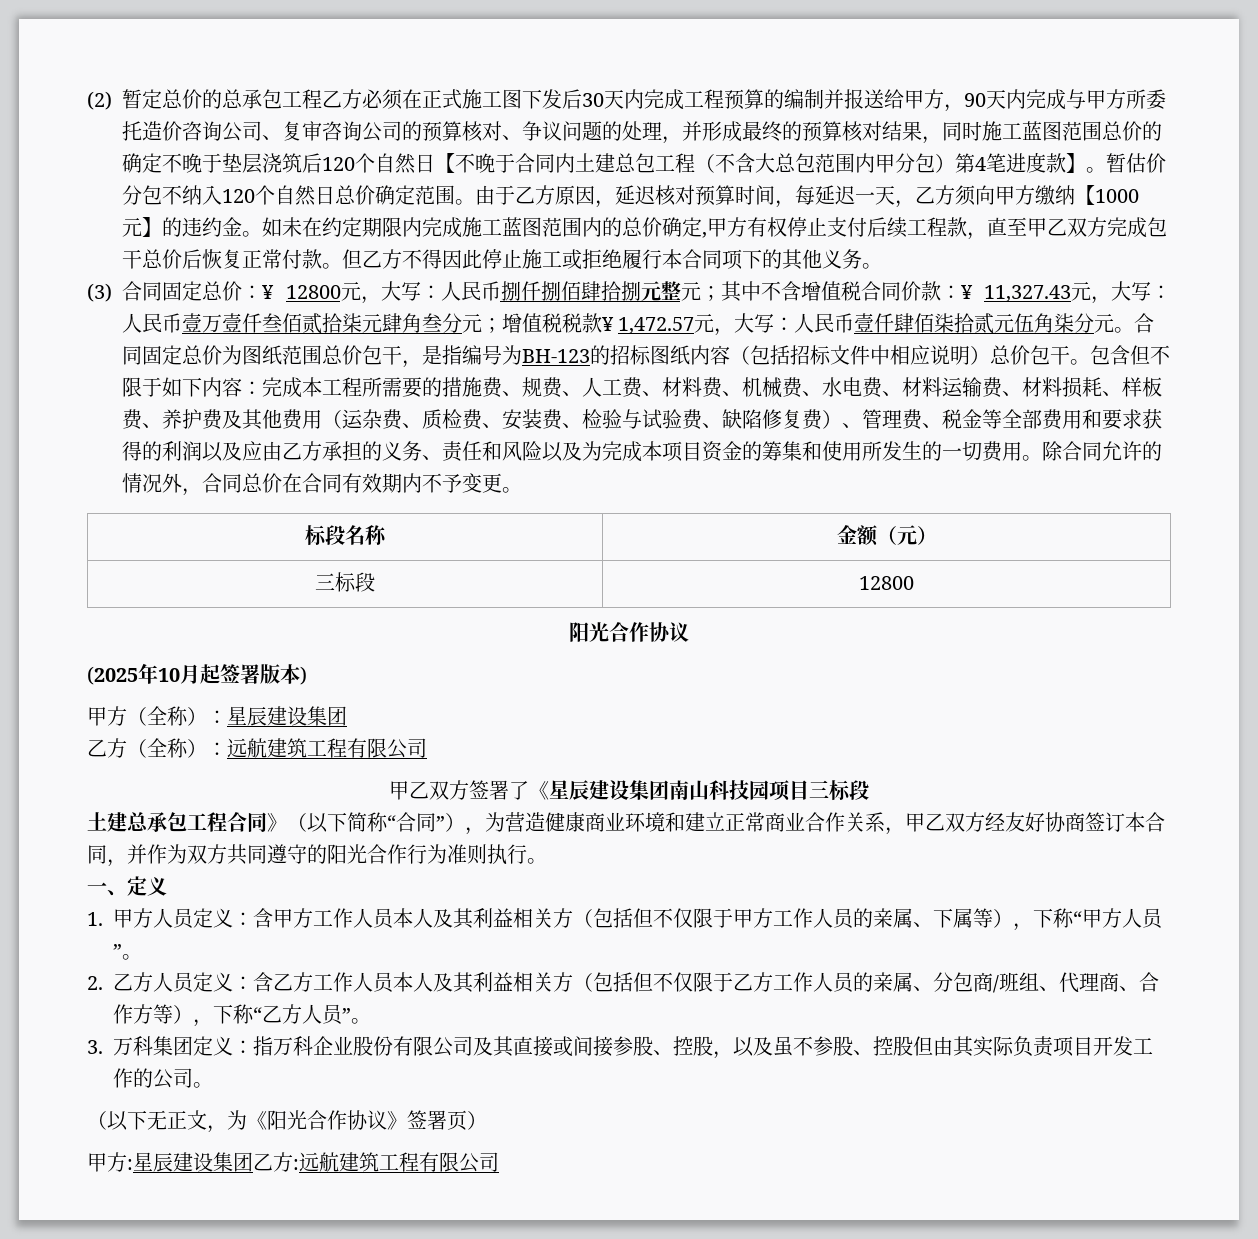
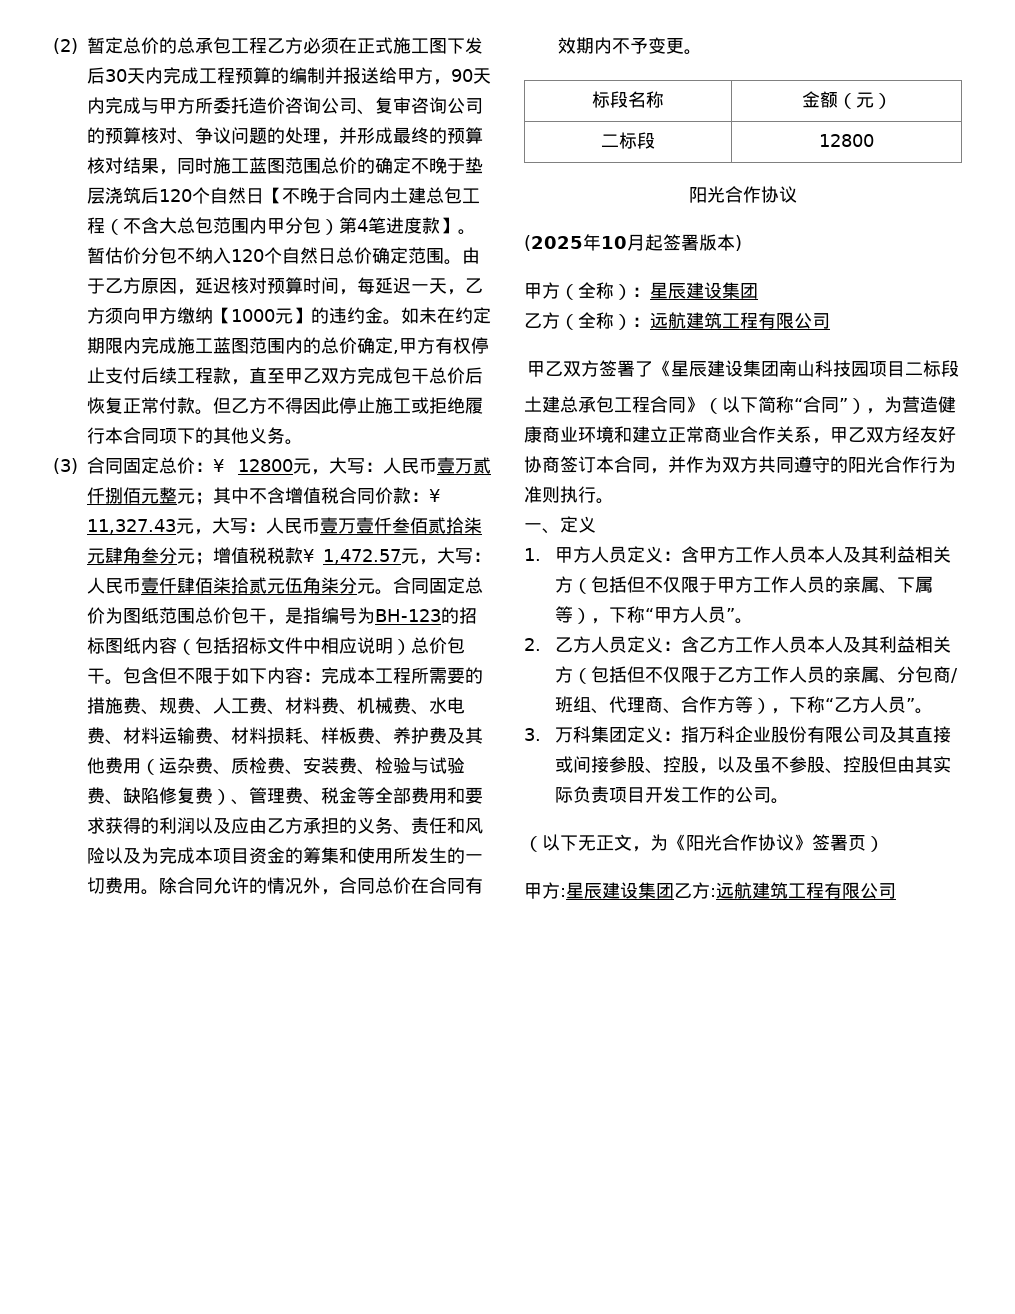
- (3)合同固定总价：¥ 12800元，大写：人民币捌仟捌佰肆拾捌元整元；其中不含增值税合同价款：¥ 11,327.43元，大写：人民币壹万壹仟叁佰贰拾柒元肆角叁分元；增值税税款¥ 1,472.57元，大写：人民币壹仟肆佰柒拾贰元伍角柒分元。
+ (3)合同固定总价：¥ 12800元，大写：人民币壹万贰仟捌佰元整元；其中不含增值税合同价款：¥ 11,327.43元，大写：人民币壹万壹仟叁佰贰拾柒元肆角叁分元；增值税税款¥ 1,472.57元，大写：人民币壹仟肆佰柒拾贰元伍角柒分元。
- 三标段 | 12800
+ 二标段 | 12800
- 甲乙双方签署了《星辰建设集团南山科技园项目三标段
+ 甲乙双方签署了《星辰建设集团南山科技园项目二标段

